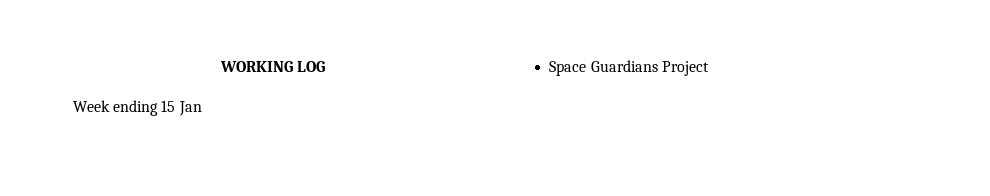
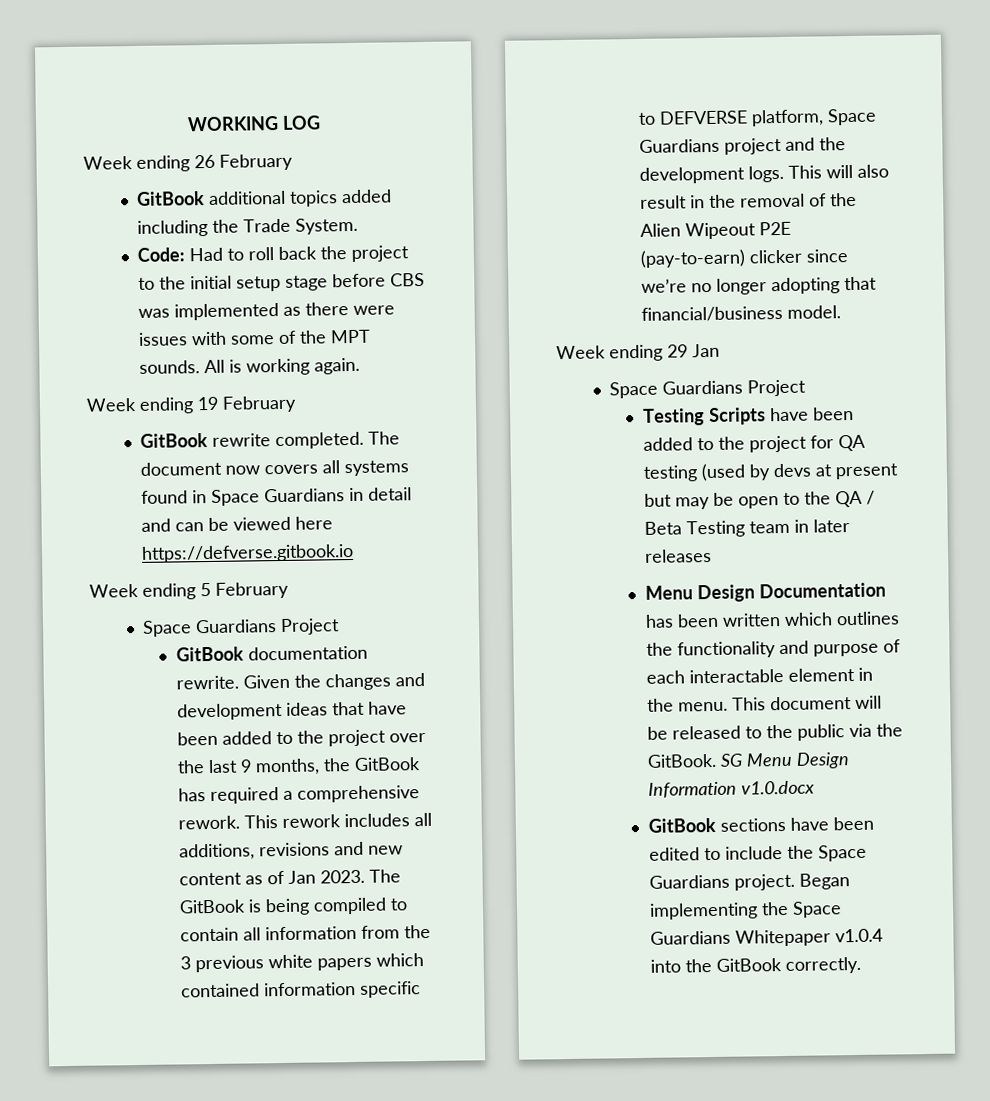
- Week ending 15 Jan
+ Week ending 26 February
+ GitBook additional topics added including the Trade System.
+ Code: Had to roll back the project to the initial setup stage before CBS was implemented as there were issues with some of the MPT sounds. All is working again.
+ Week ending 19 February
+ GitBook rewrite completed. The document now covers all systems found in Space Guardians in detail and can be viewed here https://defverse.gitbook.io
+ Week ending 5 February
  Space Guardians Project
+ GitBook documentation rewrite. Given the changes and development ideas that have been added to the project over the last 9 months, the GitBook has required a comprehensive rework. This rework includes all additions, revisions and new content as of Jan 2023. The GitBook is being compiled to contain all information from the 3 previous white papers which contained information specific to DEFVERSE platform, Space Guardians project and the development logs. This will also result in the removal of the Alien Wipeout P2E (pay-to-earn) clicker since we’re no longer adopting that financial/business model.
+ Week ending 29 Jan
+ Space Guardians Project
+ Testing Scripts have been added to the project for QA testing (used by devs at present but may be open to the QA / Beta Testing team in later releases
+ Menu Design Documentation has been written which outlines the functionality and purpose of each interactable element in the menu. This document will be released to the public via the GitBook. SG Menu Design Information v1.0.docx
+ GitBook sections have been edited to include the Space Guardians project. Began implementing the Space Guardians Whitepaper v1.0.4 into the GitBook correctly.

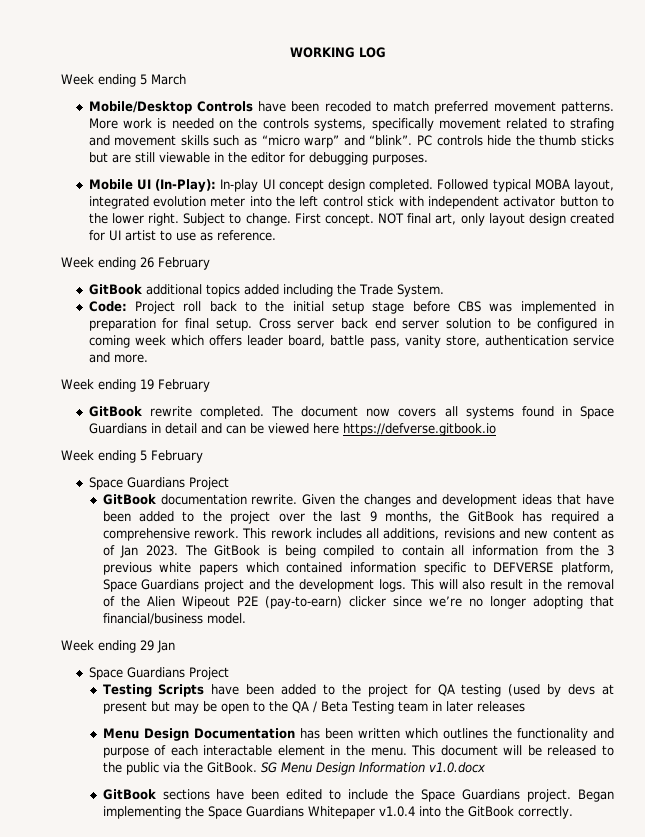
+ Week ending 5 March
+ Mobile/Desktop Controls have been recoded to match preferred movement patterns. More work is needed on the controls systems, specifically movement related to strafing and movement skills such as “micro warp” and “blink”. PC controls hide the thumb sticks but are still viewable in the editor for debugging purposes.
+ Mobile UI (In-Play): In-play UI concept design completed. Followed typical MOBA layout, integrated evolution meter into the left control stick with independent activator button to the lower right. Subject to change. First concept. NOT final art, only layout design created for UI artist to use as reference.
- Code: Had to roll back the project to the initial setup stage before CBS was implemented as there were issues with some of the MPT sounds. All is working again.
+ Code: Project roll back to the initial setup stage before CBS was implemented in preparation for final setup. Cross server back end server solution to be configured in coming week which offers leader board, battle pass, vanity store, authentication service and more.

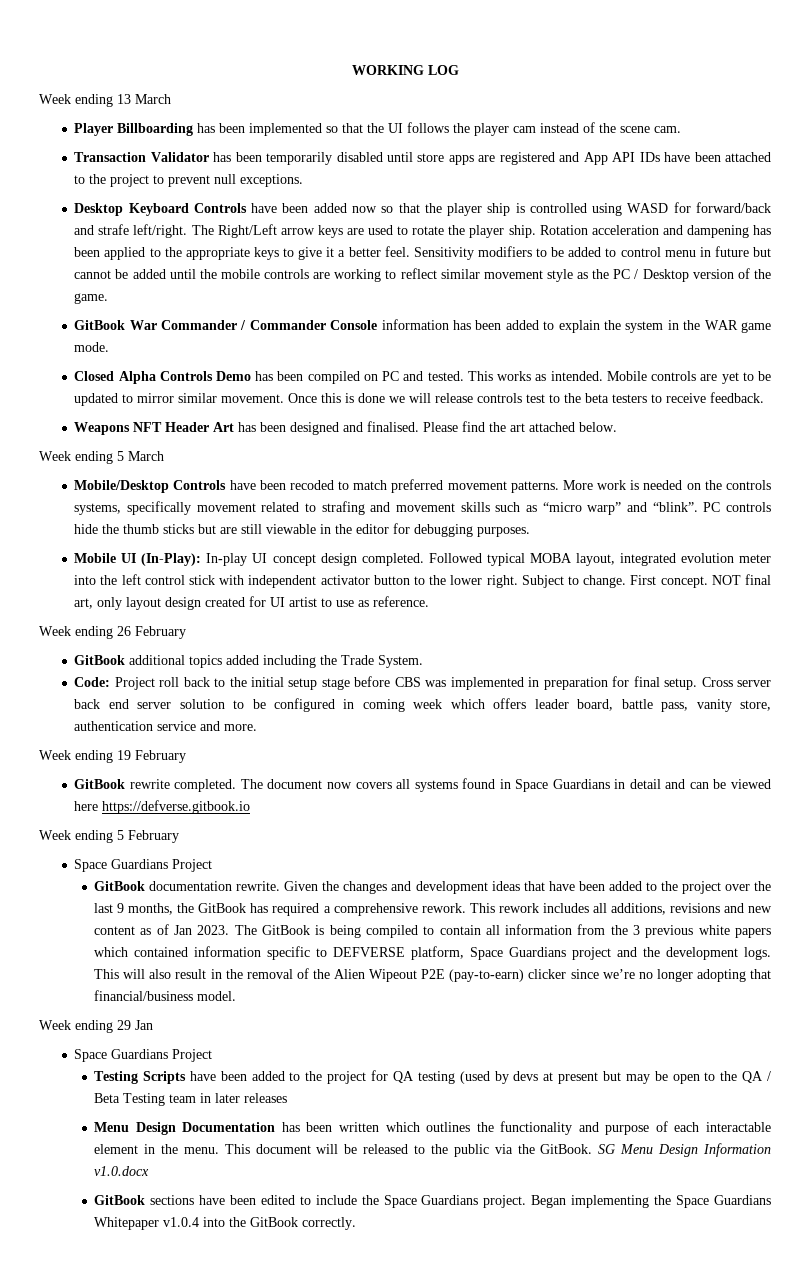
+ Week ending 13 March
+ Player Billboarding has been implemented so that the UI follows the player cam instead of the scene cam.
+ Transaction Validator has been temporarily disabled until store apps are registered and App API IDs have been attached to the project to prevent null exceptions.
+ Desktop Keyboard Controls have been added now so that the player ship is controlled using WASD for forward/back and strafe left/right. The Right/Left arrow keys are used to rotate the player ship. Rotation acceleration and dampening has been applied to the appropriate keys to give it a better feel. Sensitivity modifiers to be added to control menu in future but cannot be added until the mobile controls are working to reflect similar movement style as the PC / Desktop version of the game.
+ GitBook War Commander / Commander Console information has been added to explain the system in the WAR game mode.
+ Closed Alpha Controls Demo has been compiled on PC and tested. This works as intended. Mobile controls are yet to be updated to mirror similar movement. Once this is done we will release controls test to the beta testers to receive feedback.
+ Weapons NFT Header Art has been designed and finalised. Please find the art attached below.

